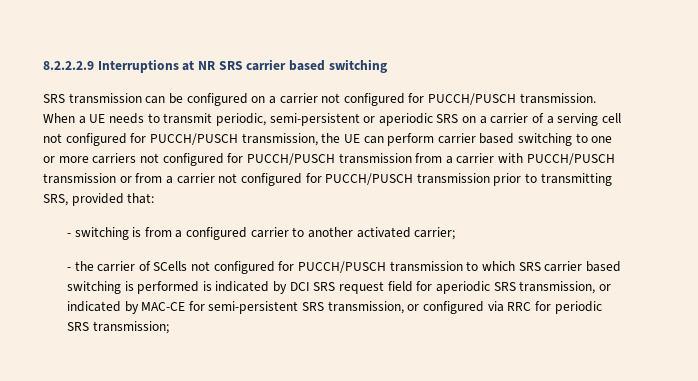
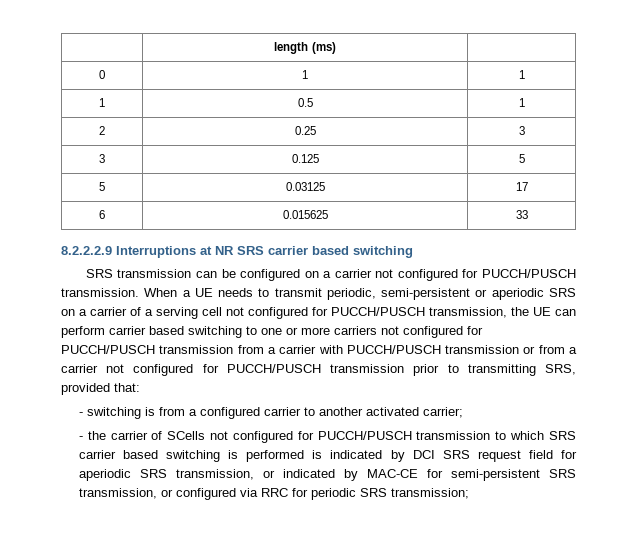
+ | length (ms) |
+ 0 | 1 | 1
+ 1 | 0.5 | 1
+ 2 | 0.25 | 3
+ 3 | 0.125 | 5
+ 5 | 0.03125 | 17
+ 6 | 0.015625 | 33

